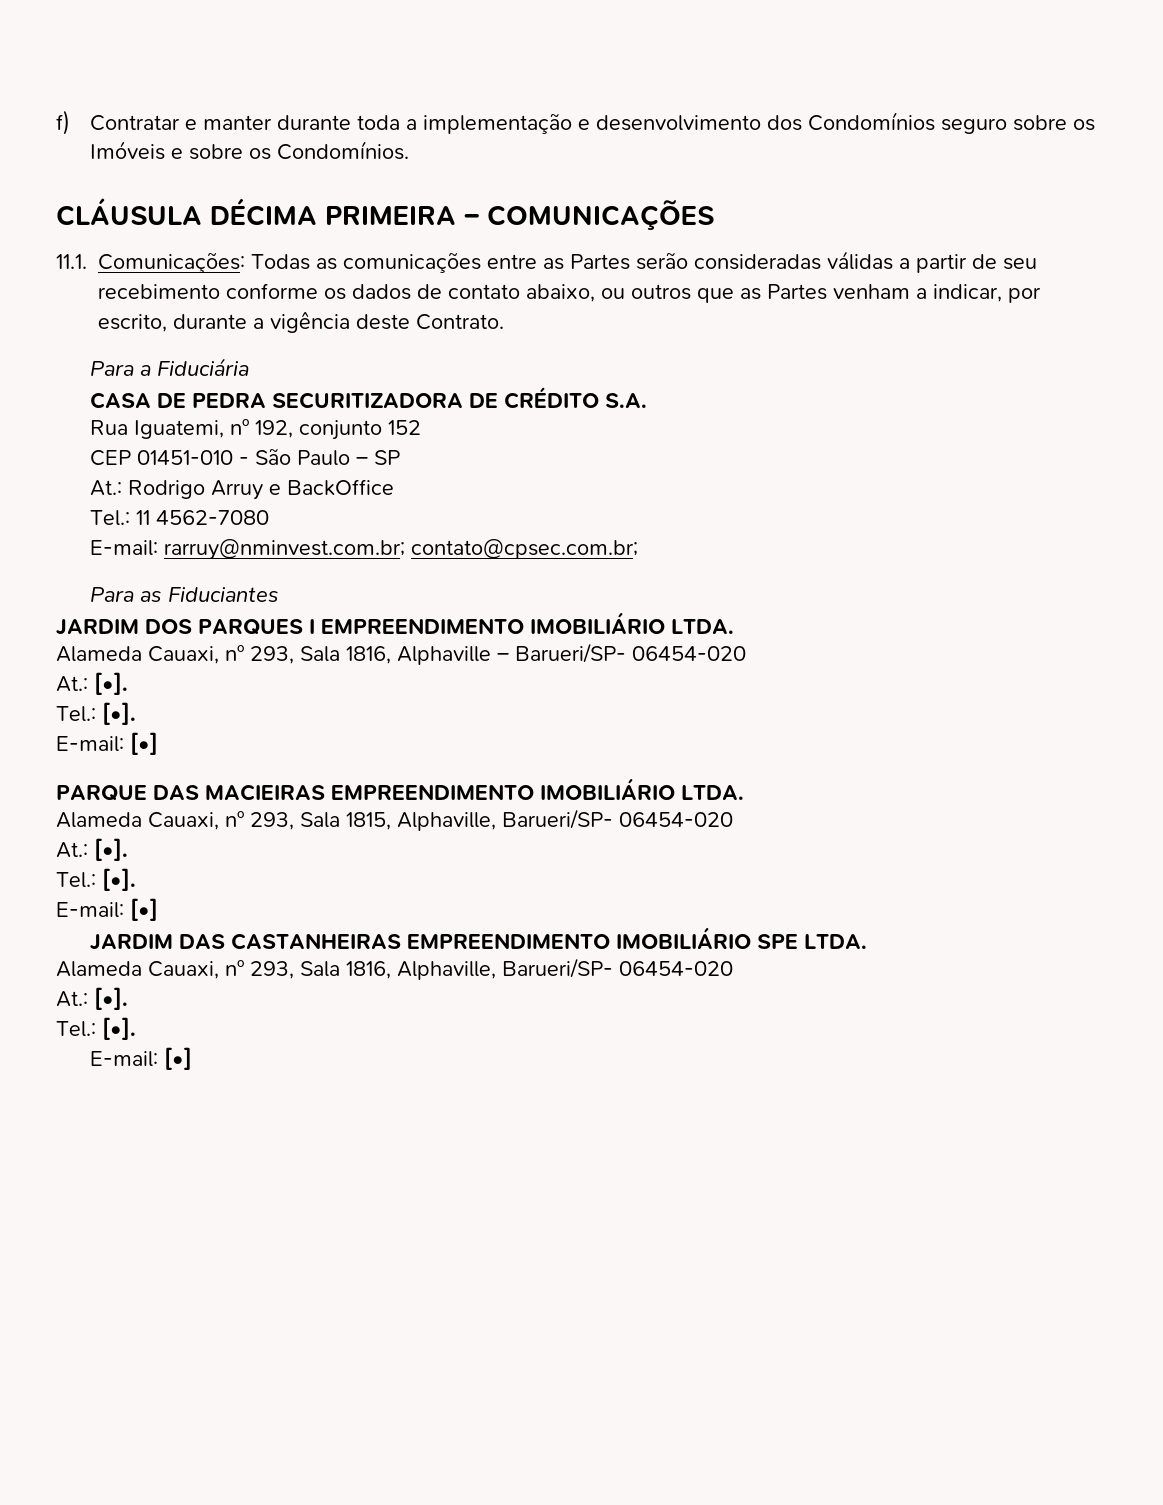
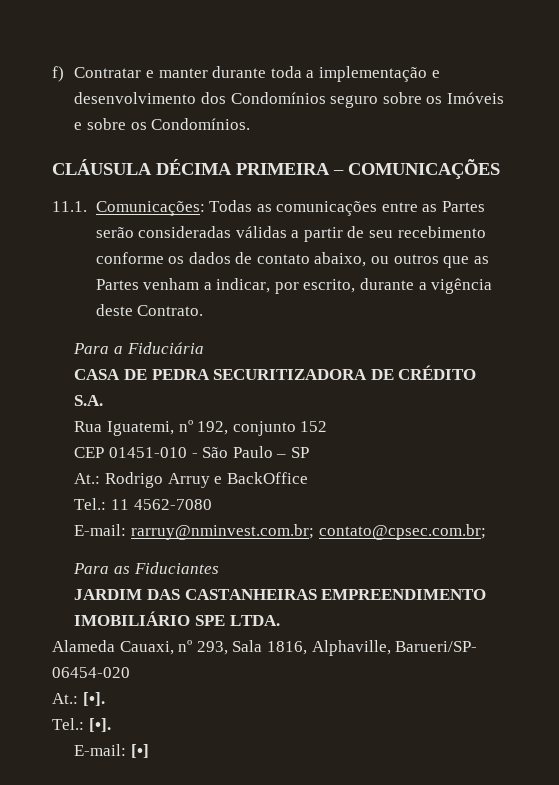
- JARDIM DOS PARQUES I EMPREENDIMENTO IMOBILIÁRIO LTDA.
- Alameda Cauaxi, nº 293, Sala 1816, Alphaville – Barueri/SP- 06454-020
- At.: [•].
- Tel.: [•].
- E-mail: [•]
- PARQUE DAS MACIEIRAS EMPREENDIMENTO IMOBILIÁRIO LTDA.
- Alameda Cauaxi, nº 293, Sala 1815, Alphaville, Barueri/SP- 06454-020
- At.: [•].
- Tel.: [•].
- E-mail: [•]

